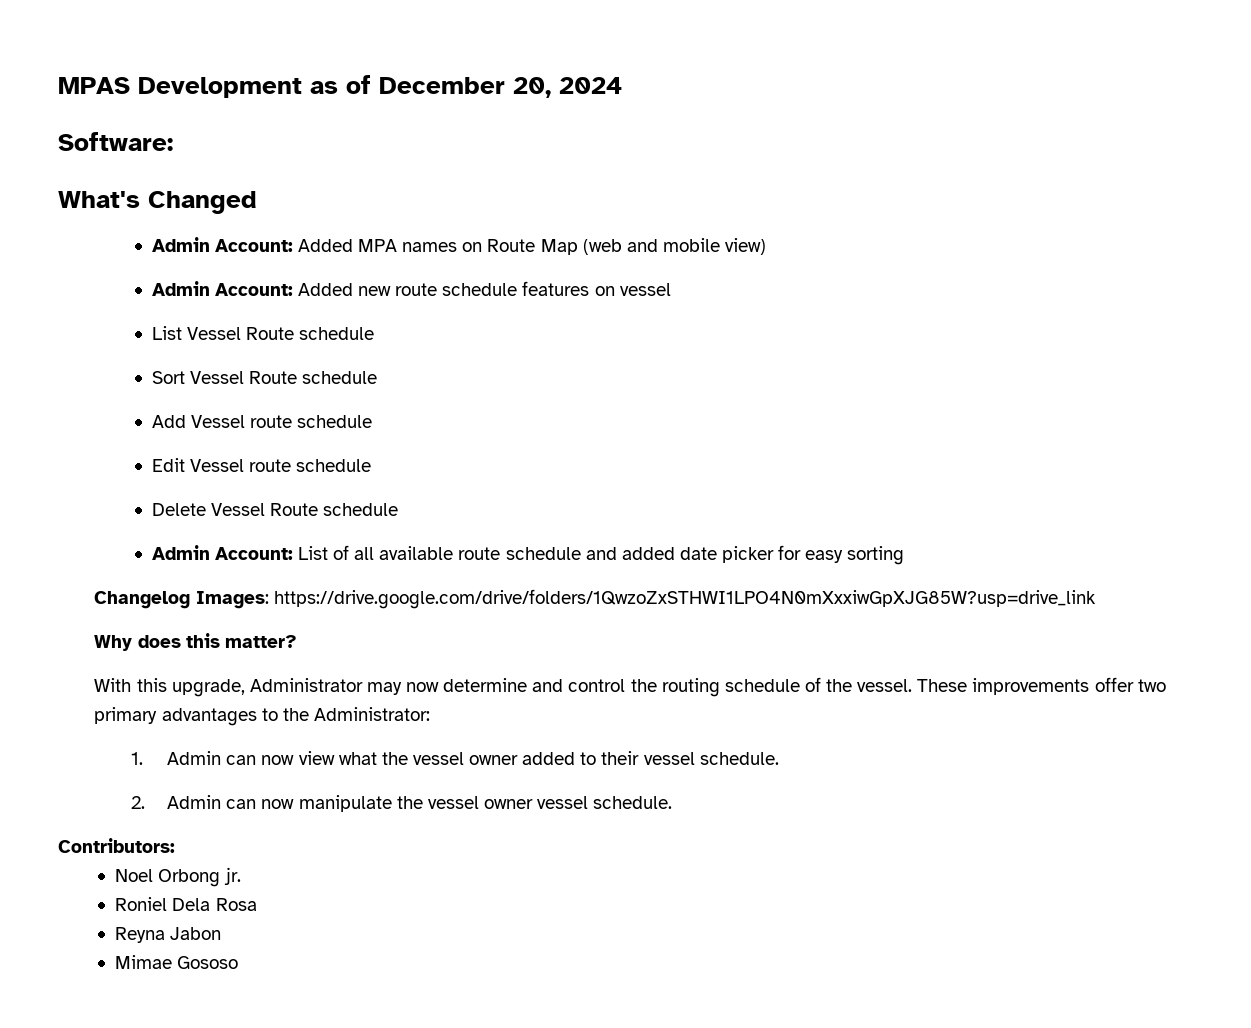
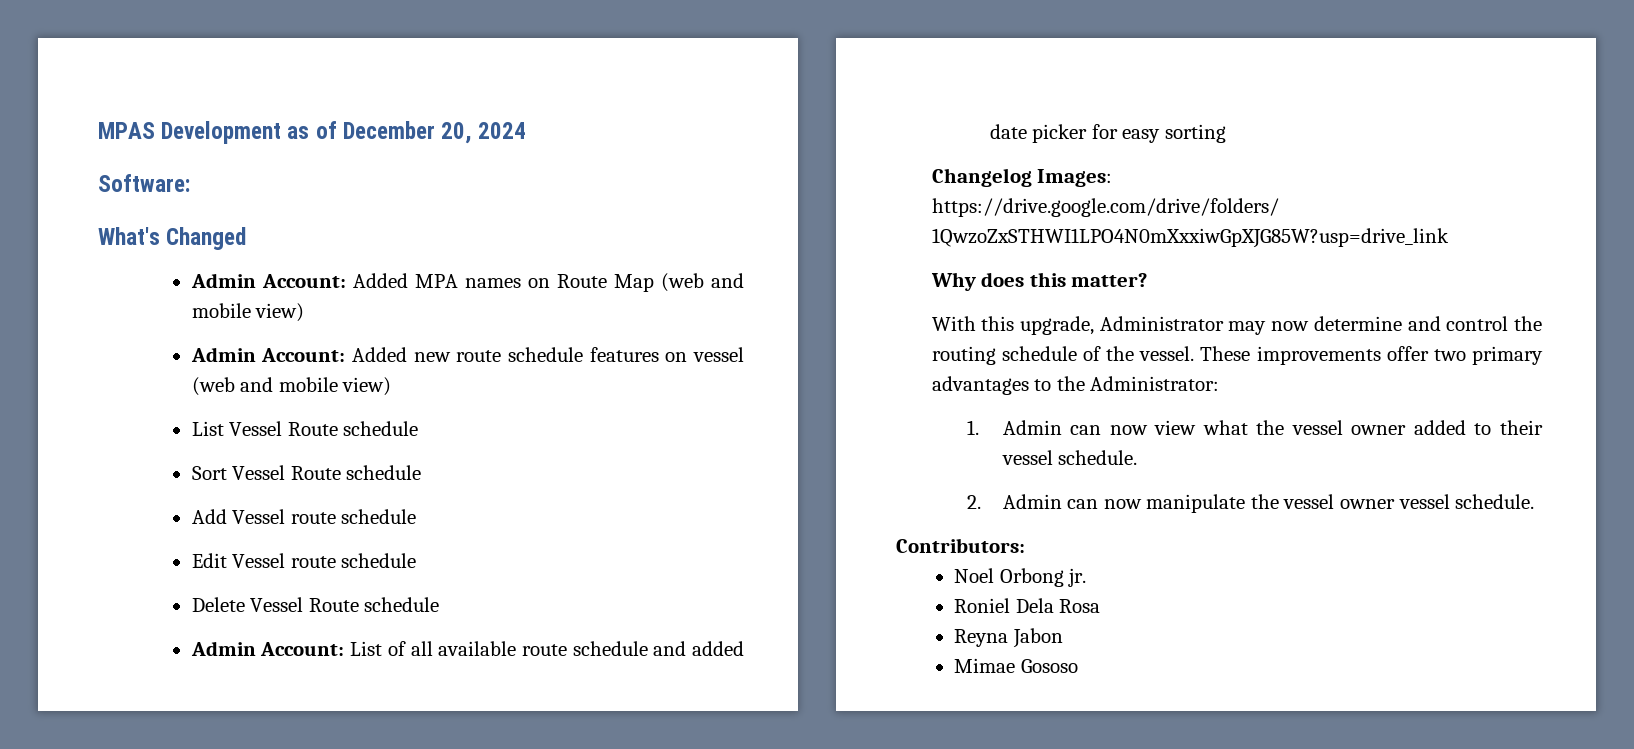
- Admin Account: Added new route schedule features on vessel
+ Admin Account: Added new route schedule features on vessel (web and mobile view)

